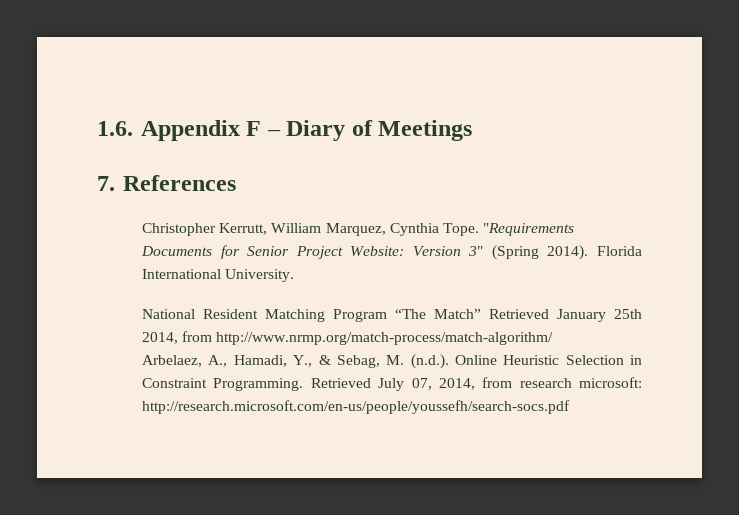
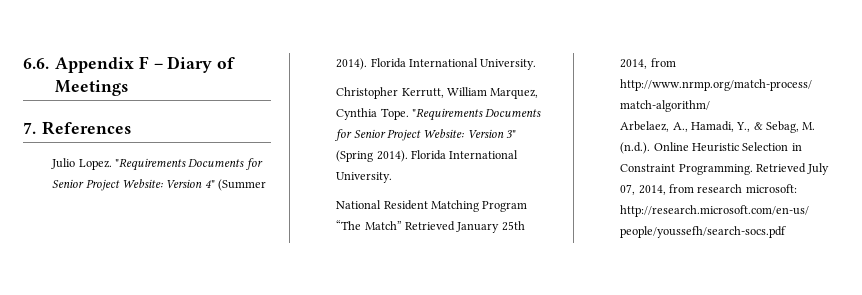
- 1.6. Appendix F – Diary of Meetings
+ 6.6. Appendix F – Diary of Meetings
+ Julio Lopez. "Requirements Documents for Senior Project Website: Version 4" (Summer 2014). Florida International University.

